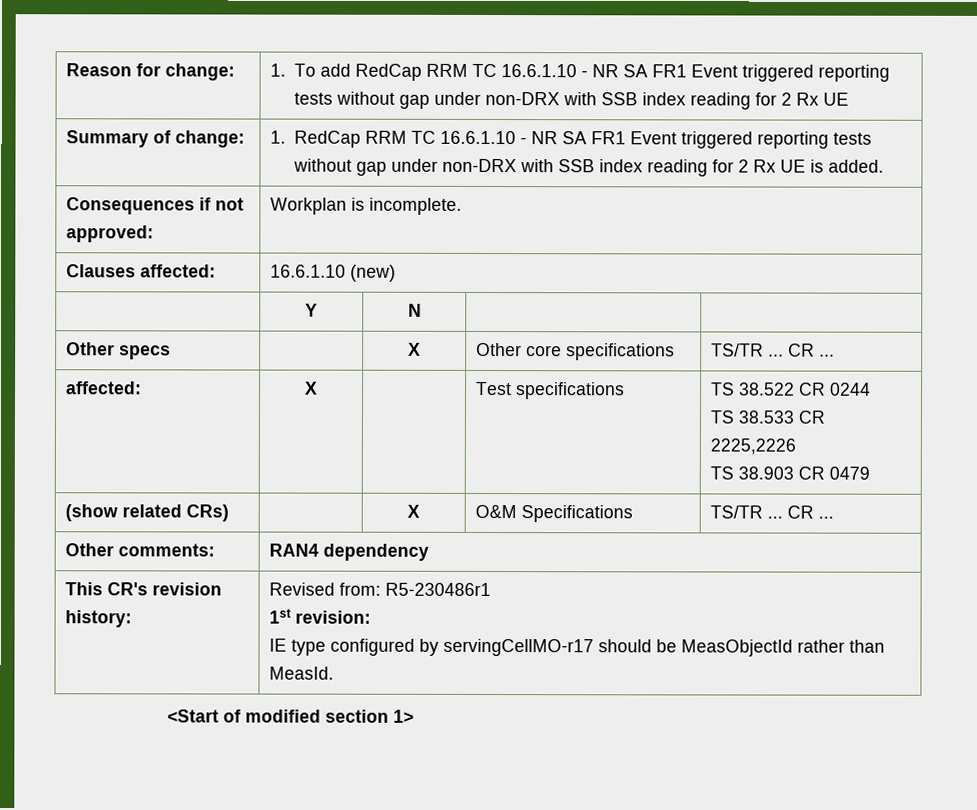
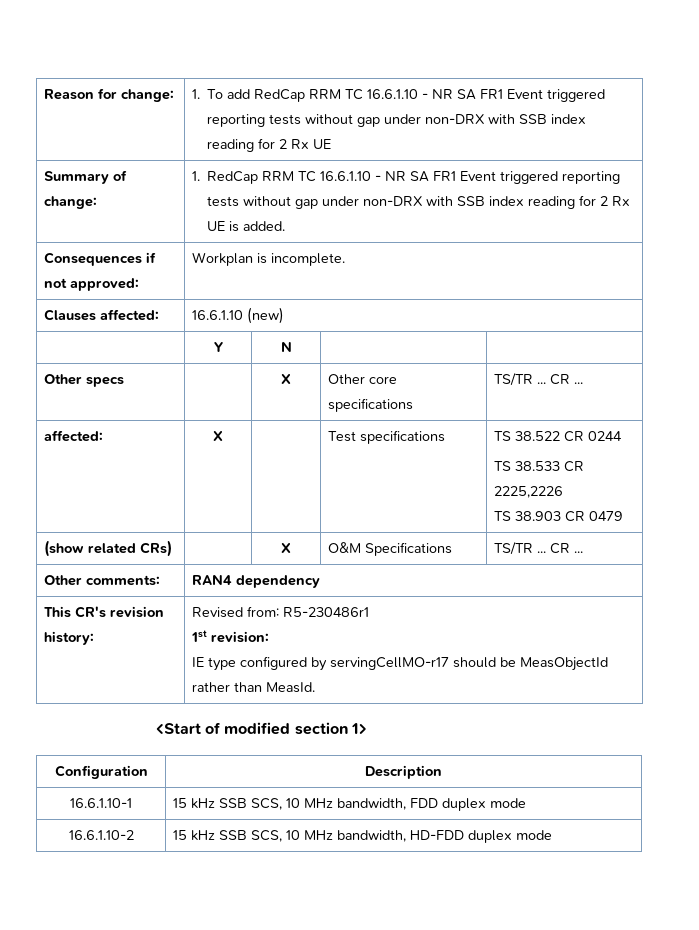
+ Configuration | Description
+ 16.6.1.10-1 | 15 kHz SSB SCS, 10 MHz bandwidth, FDD duplex mode
+ 16.6.1.10-2 | 15 kHz SSB SCS, 10 MHz bandwidth, HD-FDD duplex mode

